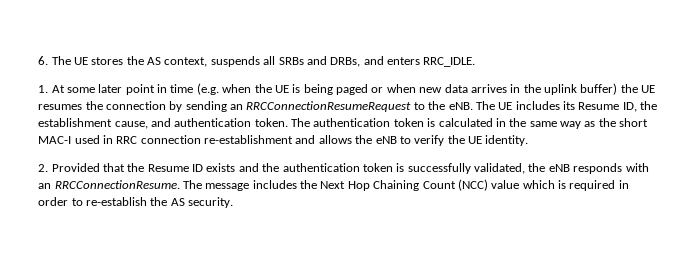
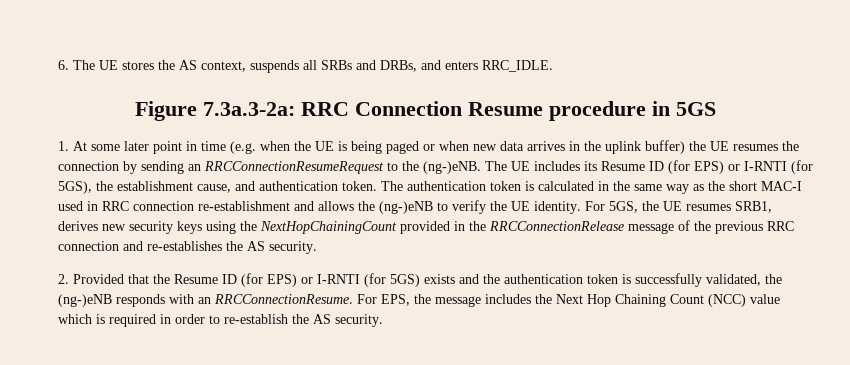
+ Figure 7.3a.3-2a: RRC Connection Resume procedure in 5GS
- 1. At some later point in time (e.g. when the UE is being paged or when new data arrives in the uplink buffer) the UE resumes the connection by sending an RRCConnectionResumeRequest to the eNB.
+ 1. At some later point in time (e.g. when the UE is being paged or when new data arrives in the uplink buffer) the UE resumes the connection by sending an RRCConnectionResumeRequest to the (ng-)eNB.
- The UE includes its Resume ID, the establishment cause, and authentication token.
+ The UE includes its Resume ID (for EPS) or I-RNTI (for 5GS), the establishment cause, and authentication token.
- The authentication token is calculated in the same way as the short MAC-I used in RRC connection re-establishment and allows the eNB to verify the UE identity.
+ The authentication token is calculated in the same way as the short MAC-I used in RRC connection re-establishment and allows the (ng-)eNB to verify the UE identity. For 5GS, the UE resumes SRB1, derives new security keys using the NextHopChainingCount provided in the RRCConnectionRelease message of the previous RRC connection and re-establishes the AS security.
- 2. Provided that the Resume ID exists and the authentication token is successfully validated, the eNB responds with an RRCConnectionResume.
+ 2. Provided that the Resume ID (for EPS) or I-RNTI (for 5GS) exists and the authentication token is successfully validated, the (ng-)eNB responds with an RRCConnectionResume.
- The message includes the Next Hop Chaining Count (NCC) value which is required in order to re-establish the AS security.
+ For EPS, the message includes the Next Hop Chaining Count (NCC) value which is required in order to re-establish the AS security.

